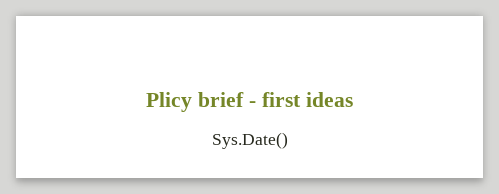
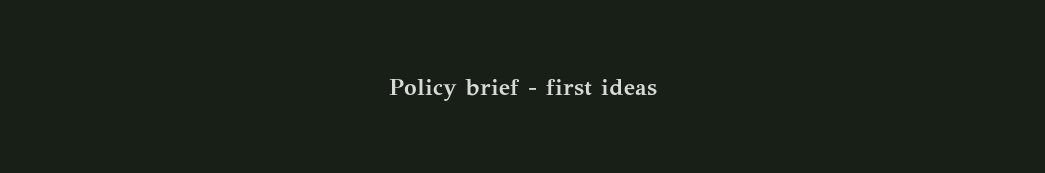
- Plicy brief - first ideas
+ Policy brief - first ideas
- Sys.Date()

